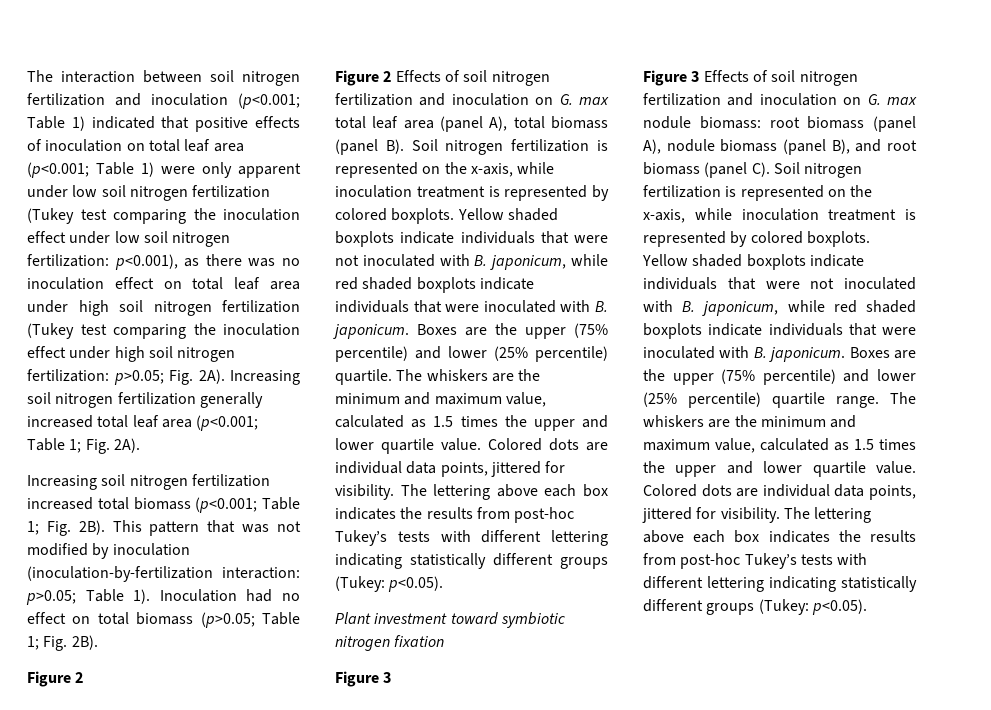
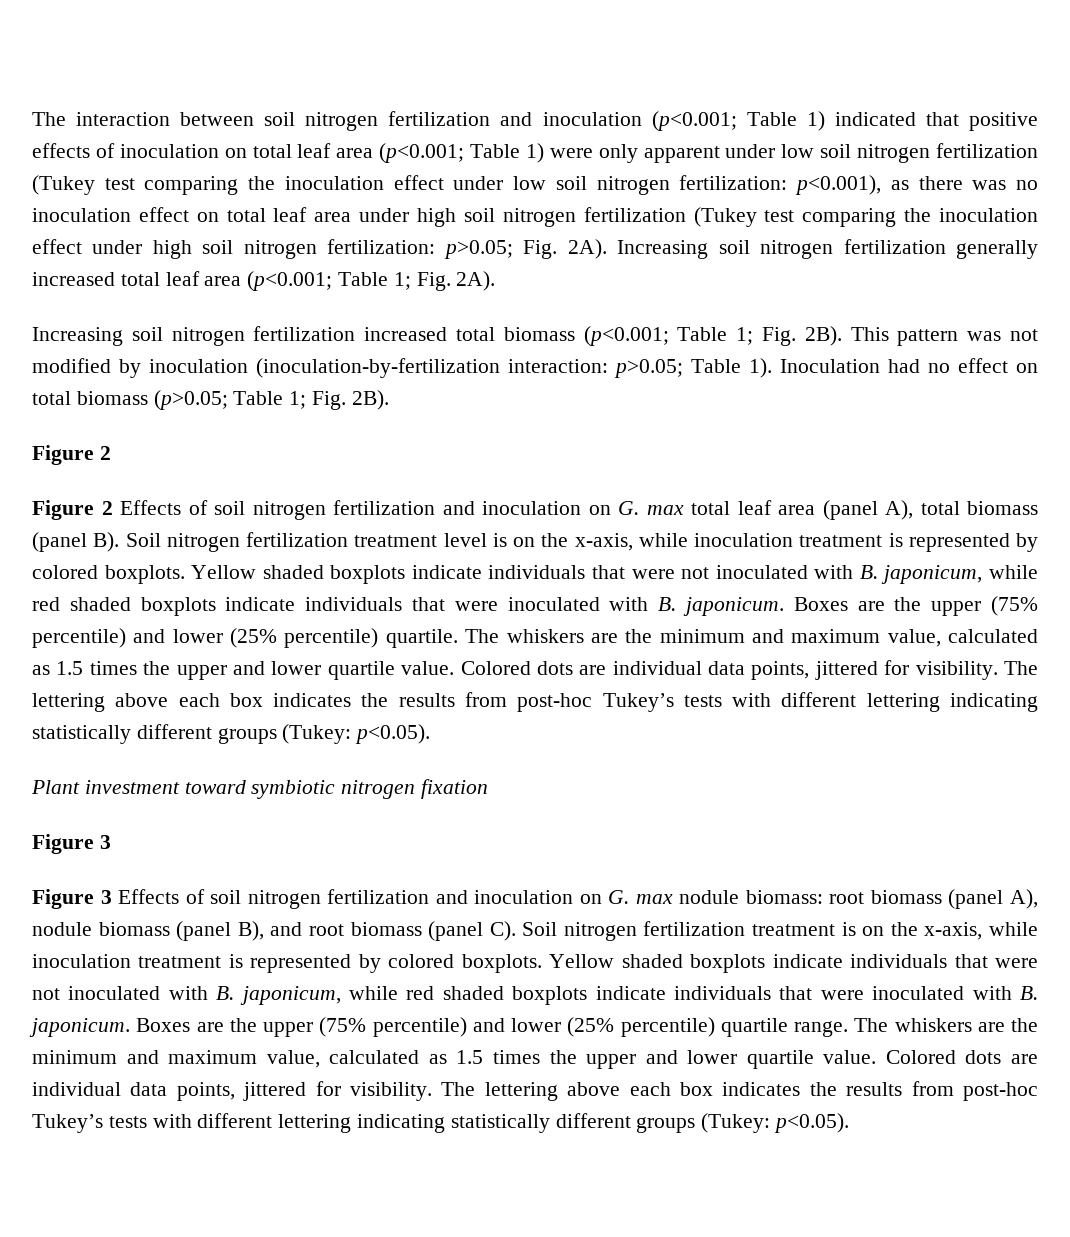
- This pattern that was not modified by inoculation (inoculation-by-fertilization interaction: p>0.05; Table 1).
+ This pattern was not modified by inoculation (inoculation-by-fertilization interaction: p>0.05; Table 1).
- Figure 2 Effects of soil nitrogen fertilization and inoculation on G. max total leaf area (panel A), total biomass (panel B). Soil nitrogen fertilization is represented on the x-axis, while inoculation treatment is represented by colored boxplots.
+ Figure 2 Effects of soil nitrogen fertilization and inoculation on G. max total leaf area (panel A), total biomass (panel B). Soil nitrogen fertilization treatment level is on the x-axis, while inoculation treatment is represented by colored boxplots.
- Figure 3 Effects of soil nitrogen fertilization and inoculation on G. max nodule biomass: root biomass (panel A), nodule biomass (panel B), and root biomass (panel C). Soil nitrogen fertilization is represented on the x-axis, while inoculation treatment is represented by colored boxplots.
+ Figure 3 Effects of soil nitrogen fertilization and inoculation on G. max nodule biomass: root biomass (panel A), nodule biomass (panel B), and root biomass (panel C). Soil nitrogen fertilization treatment is on the x-axis, while inoculation treatment is represented by colored boxplots.

